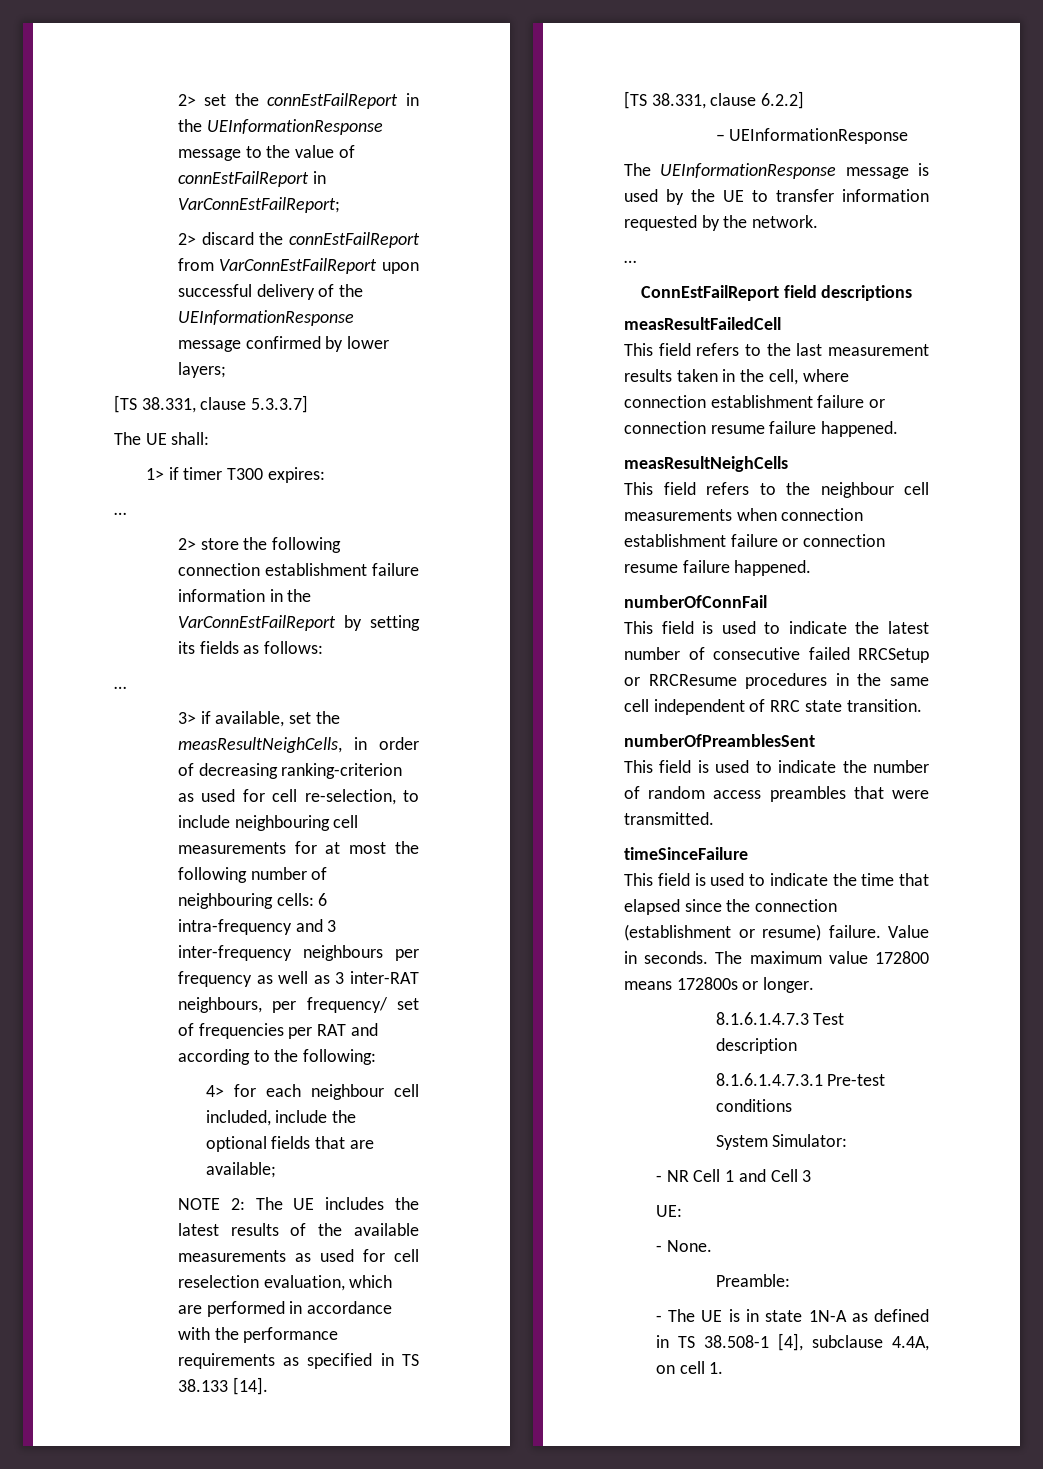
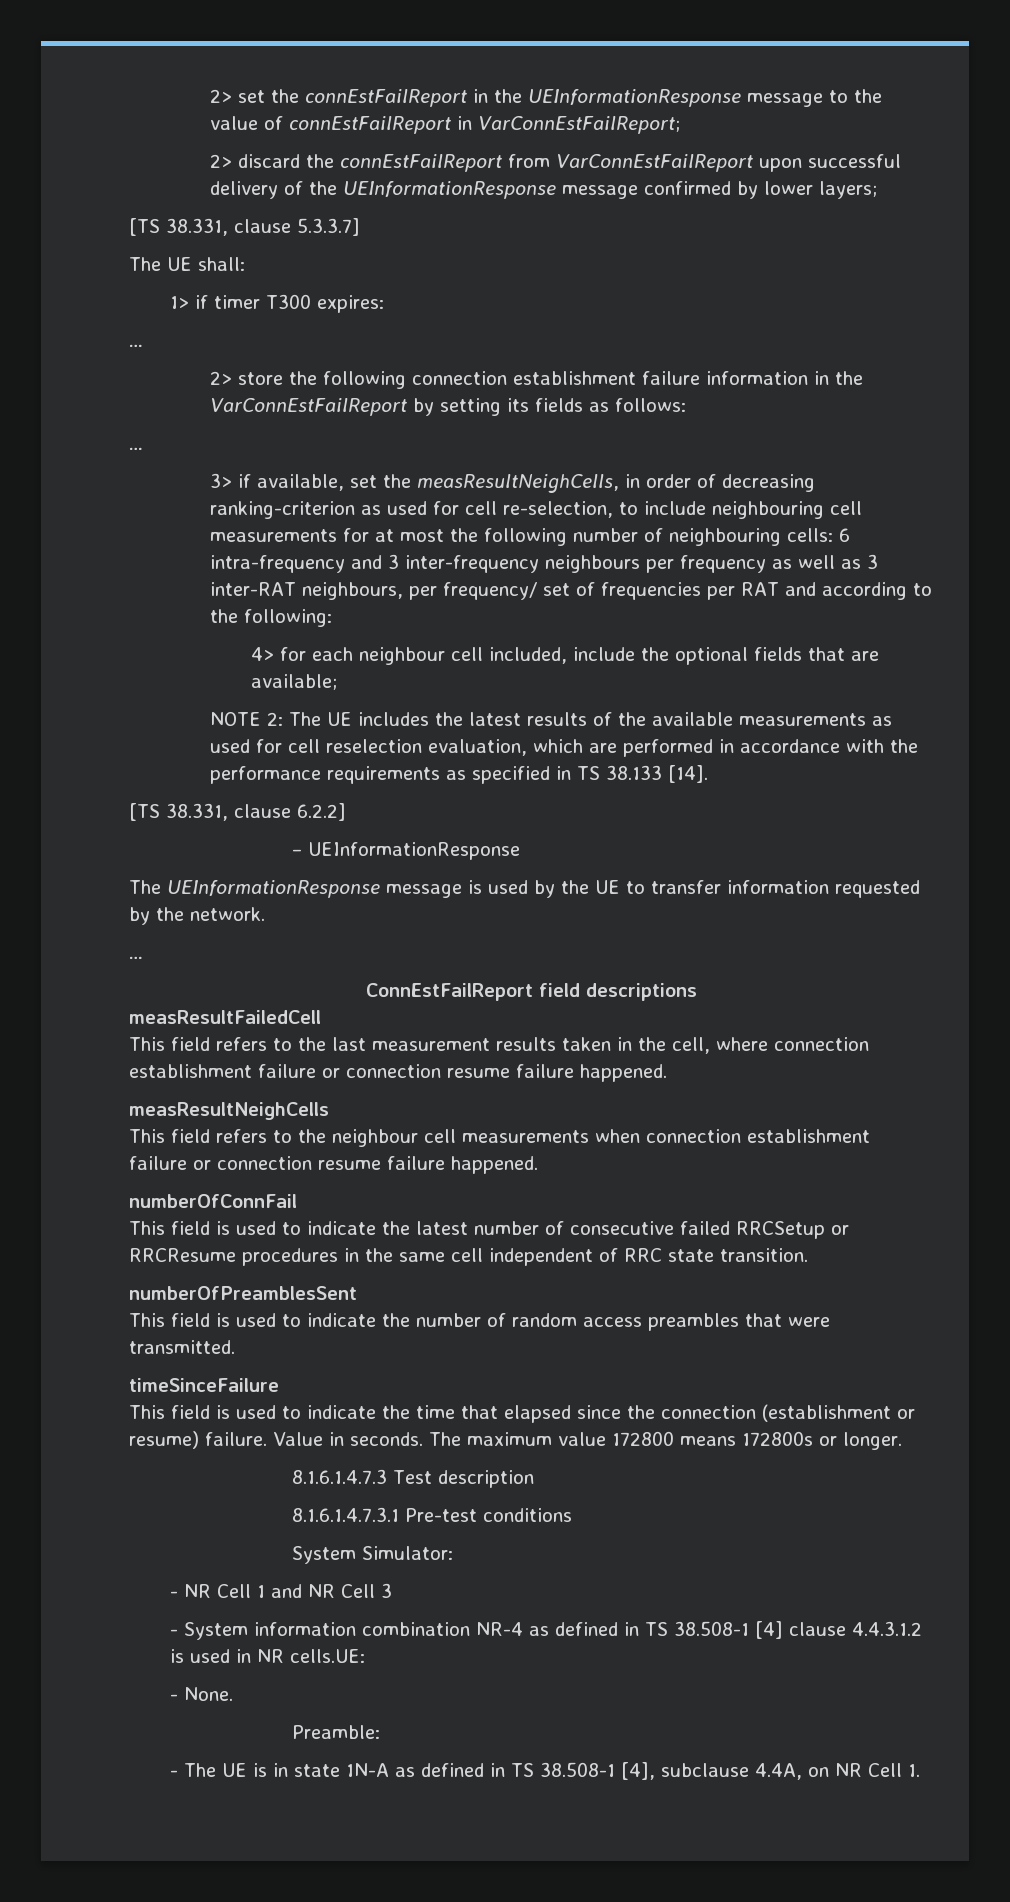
- - NR Cell 1 and Cell 3
+ - NR Cell 1 and NR Cell 3
- UE:
+ - System information combination NR-4 as defined in TS 38.508-1 [4] clause 4.4.3.1.2 is used in NR cells.UE:
- - The UE is in state 1N-A as defined in TS 38.508-1 [4], subclause 4.4A, on cell 1.
+ - The UE is in state 1N-A as defined in TS 38.508-1 [4], subclause 4.4A, on NR Cell 1.

